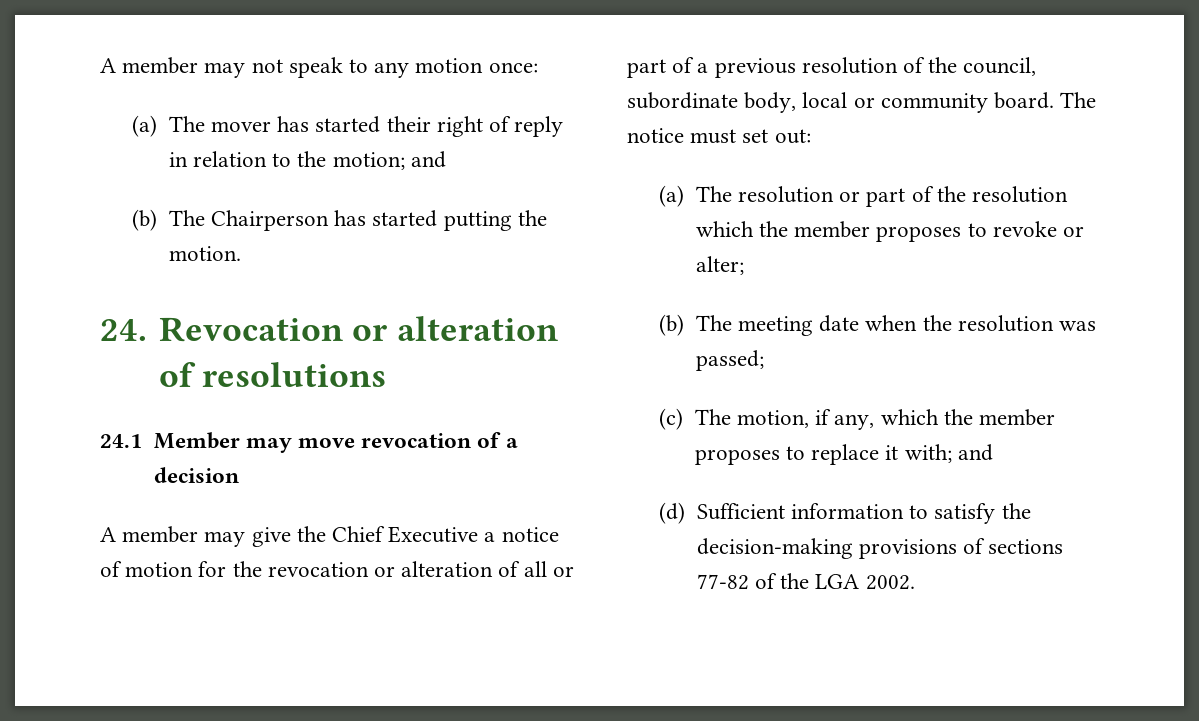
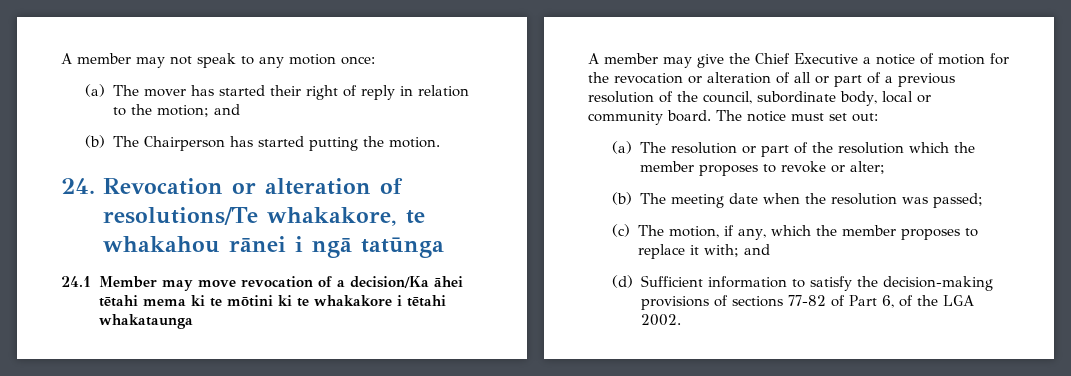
- 24. Revocation or alteration of resolutions
+ 24. Revocation or alteration of resolutions/Te whakakore, te whakahou rānei i ngā tatūnga
- 24.1 Member may move revocation of a decision
+ 24.1 Member may move revocation of a decision/Ka āhei tētahi mema ki te mōtini ki te whakakore i tētahi whakataunga
- (d) Sufficient information to satisfy the decision-making provisions of sections 77-82 of the LGA 2002.
+ (d) Sufficient information to satisfy the decision-making provisions of sections 77-82 of Part 6, of the LGA 2002.

